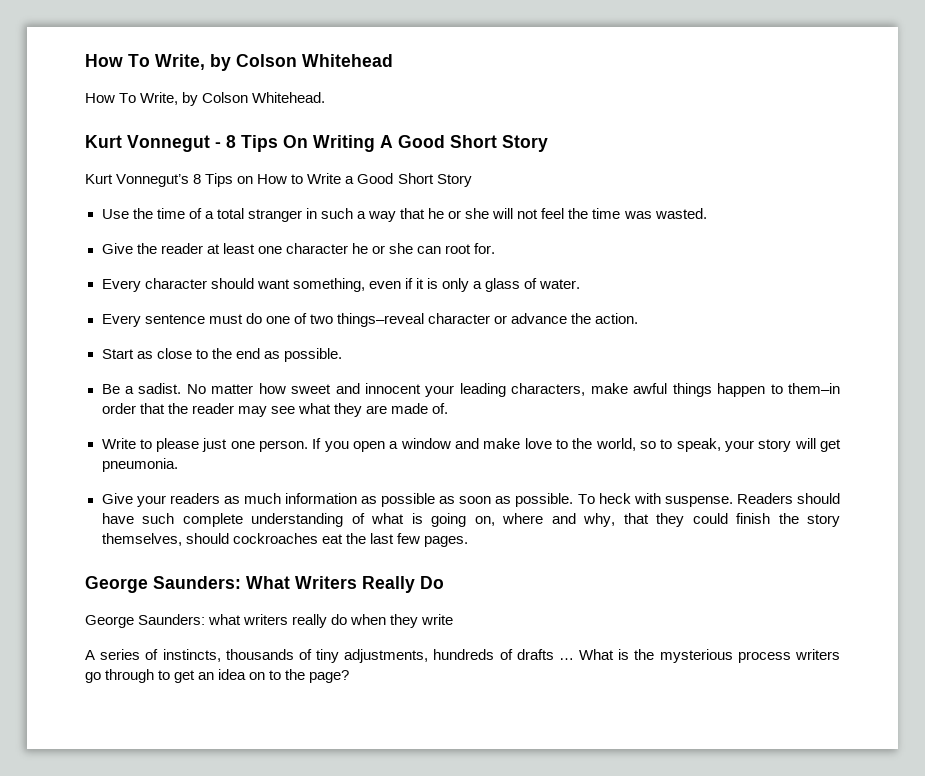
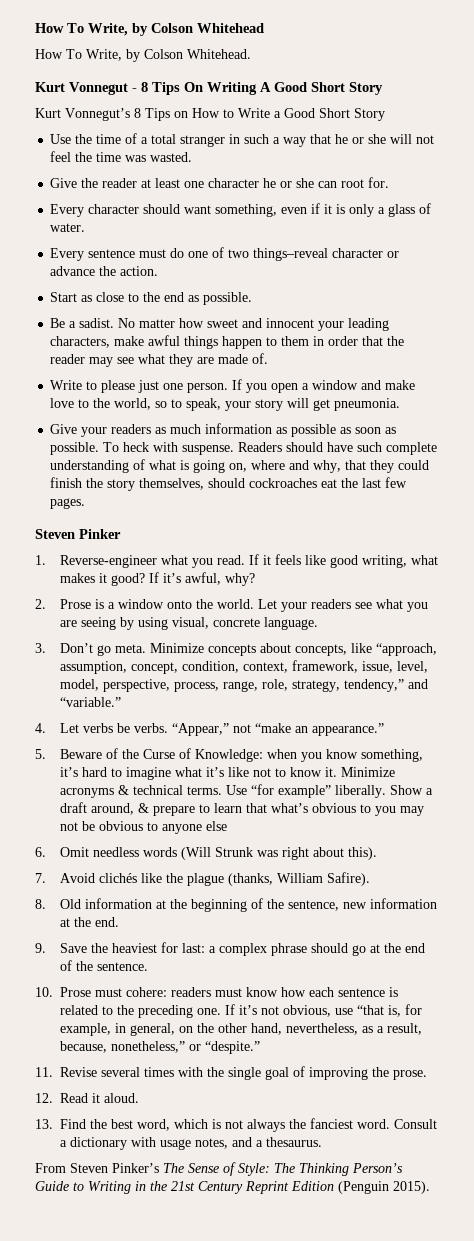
- No matter how sweet and innocent your leading characters, make awful things happen to them–in order that the reader may see what they are made of.
+ No matter how sweet and innocent your leading characters, make awful things happen to them in order that the reader may see what they are made of.
- George Saunders: What Writers Really Do
- George Saunders: what writers really do when they write
- A series of instincts, thousands of tiny adjustments, hundreds of drafts … What is the mysterious process writers go through to get an idea on to the page?
+ Steven Pinker
+ 1. Reverse-engineer what you read. If it feels like good writing, what makes it good? If it’s awful, why?
+ 2. Prose is a window onto the world. Let your readers see what you are seeing by using visual, concrete language.
+ 3. Don’t go meta. Minimize concepts about concepts, like “approach, assumption, concept, condition, context, framework, issue, level, model, perspective, process, range, role, strategy, tendency,” and “variable.”
+ 4. Let verbs be verbs. “Appear,” not “make an appearance.”
+ 5. Beware of the Curse of Knowledge: when you know something, it’s hard to imagine what it’s like not to know it. Minimize acronyms & technical terms. Use “for example” liberally. Show a draft around, & prepare to learn that what’s obvious to you may not be obvious to anyone else
+ 6. Omit needless words (Will Strunk was right about this).
+ 7. Avoid clichés like the plague (thanks, William Safire).
+ 8. Old information at the beginning of the sentence, new information at the end.
+ 9. Save the heaviest for last: a complex phrase should go at the end of the sentence.
+ 10. Prose must cohere: readers must know how each sentence is related to the preceding one. If it’s not obvious, use “that is, for example, in general, on the other hand, nevertheless, as a result, because, nonetheless,” or “despite.”
+ 11. Revise several times with the single goal of improving the prose.
+ 12. Read it aloud.
+ 13. Find the best word, which is not always the fanciest word. Consult a dictionary with usage notes, and a thesaurus.
+ From Steven Pinker’s The Sense of Style: The Thinking Person’s Guide to Writing in the 21st Century Reprint Edition (Penguin 2015).

